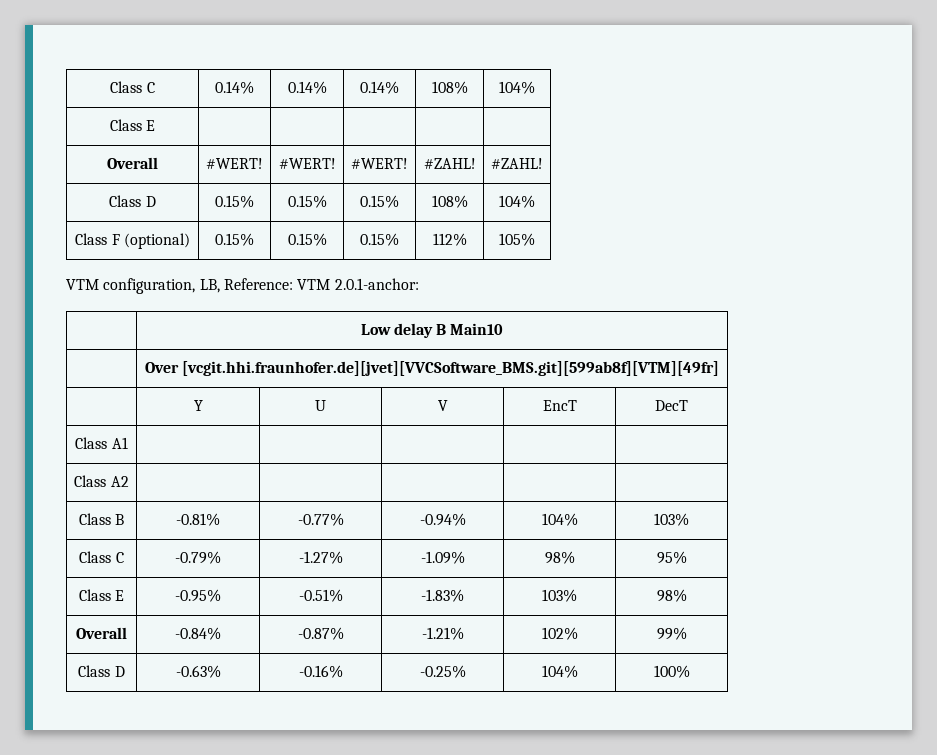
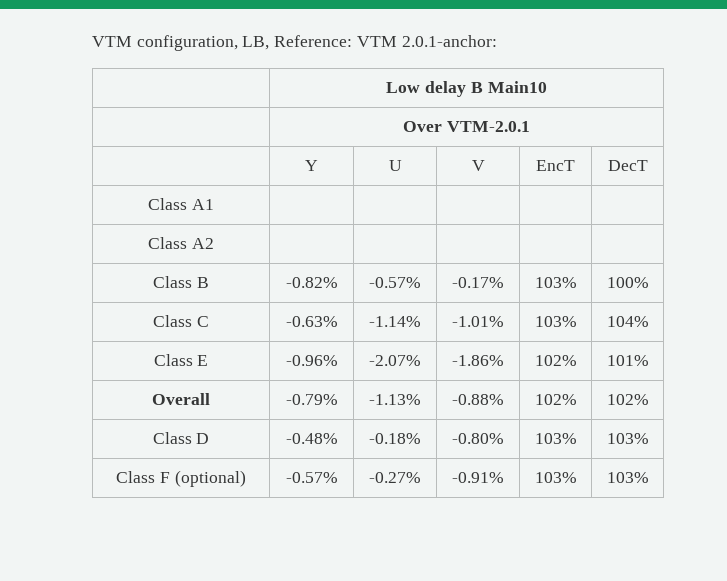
- Class C | 0.14% | 0.14% | 0.14% | 108% | 104%
- Class E | | | | |
- Overall | #WERT! | #WERT! | #WERT! | #ZAHL! | #ZAHL!
- Class D | 0.15% | 0.15% | 0.15% | 108% | 104%
- Class F (optional) | 0.15% | 0.15% | 0.15% | 112% | 105%
- | Over [vcgit.hhi.fraunhofer.de][jvet][VVCSoftware_BMS.git][599ab8f][VTM][49fr]
+ | Over VTM-2.0.1
- Class B | -0.81% | -0.77% | -0.94% | 104% | 103%
- Class C | -0.79% | -1.27% | -1.09% | 98% | 95%
- Class E | -0.95% | -0.51% | -1.83% | 103% | 98%
- Overall | -0.84% | -0.87% | -1.21% | 102% | 99%
- Class D | -0.63% | -0.16% | -0.25% | 104% | 100%
+ Class B | -0.82% | -0.57% | -0.17% | 103% | 100%
+ Class C | -0.63% | -1.14% | -1.01% | 103% | 104%
+ Class E | -0.96% | -2.07% | -1.86% | 102% | 101%
+ Overall | -0.79% | -1.13% | -0.88% | 102% | 102%
+ Class D | -0.48% | -0.18% | -0.80% | 103% | 103%
+ Class F (optional) | -0.57% | -0.27% | -0.91% | 103% | 103%

